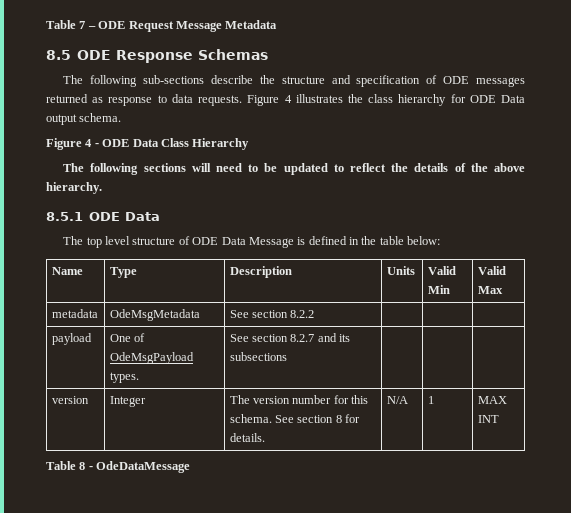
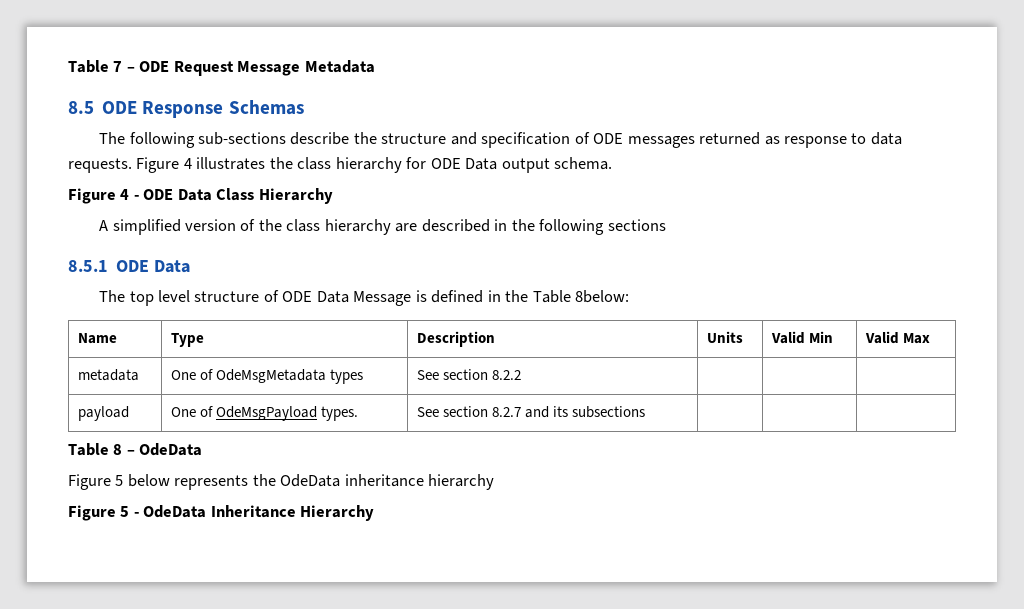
- The following sections will need to be updated to reflect the details of the above hierarchy.
+ A simplified version of the class hierarchy are described in the following sections
- The top level structure of ODE Data Message is defined in the table below:
+ The top level structure of ODE Data Message is defined in the Table 8below:
- metadata | OdeMsgMetadata | See section 8.2.2 | | |
+ metadata | One of OdeMsgMetadata types | See section 8.2.2 | | |
- version | Integer | The version number for this schema. See section 8 for details. | N/A | 1 | MAX INT
- Table 8 - OdeDataMessage
+ Table 8 – OdeData
+ Figure 5 below represents the OdeData inheritance hierarchy
+ Figure 5 - OdeData Inheritance Hierarchy

